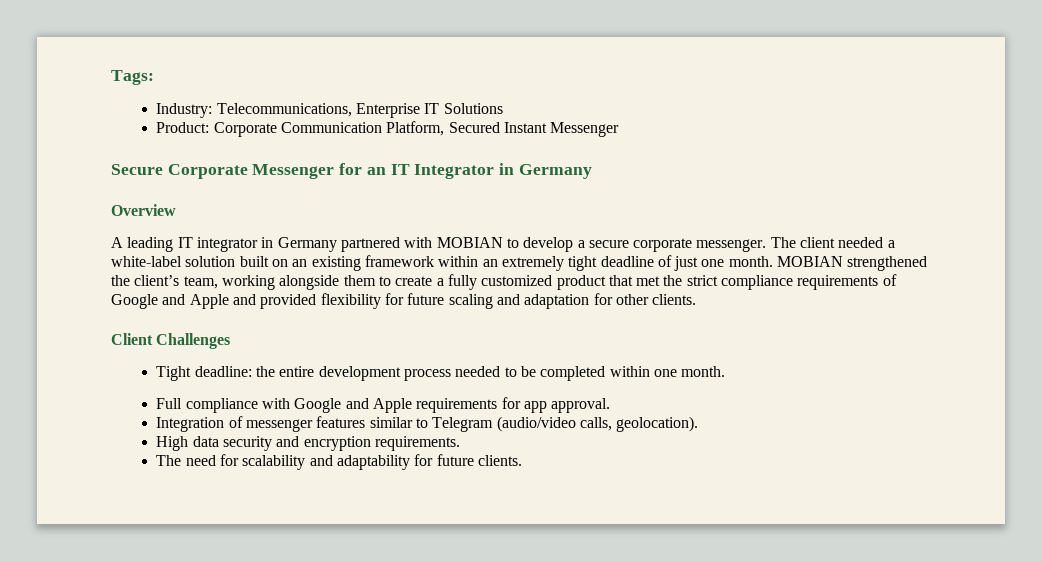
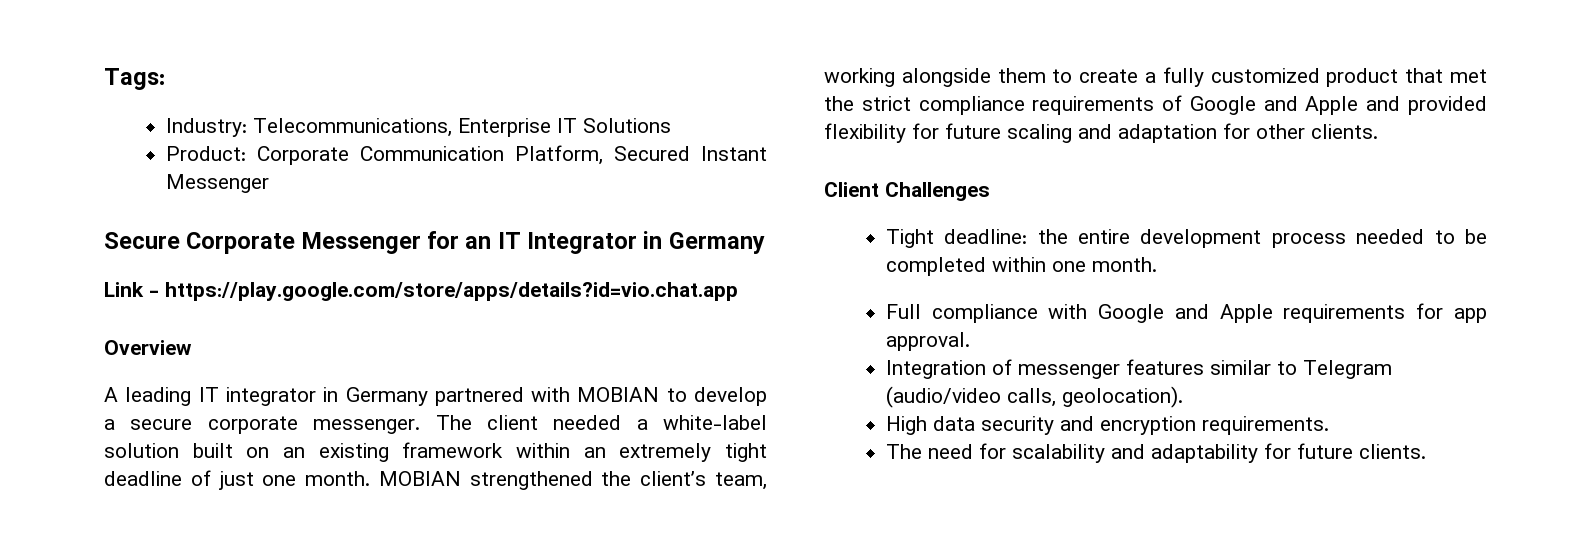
+ Link - https://play.google.com/store/apps/details?id=vio.chat.app

